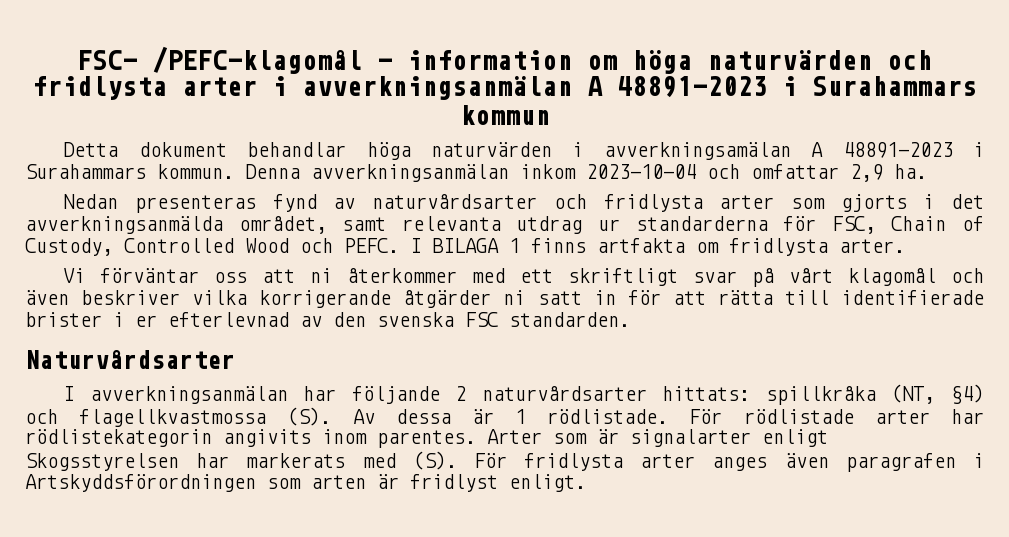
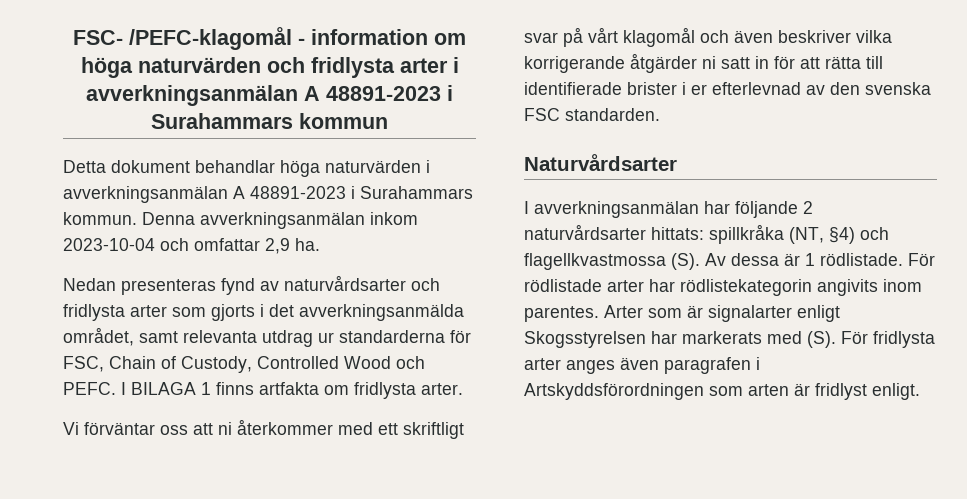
- Detta dokument behandlar höga naturvärden i avverkningsamälan A 48891-2023 i Surahammars kommun.
+ Detta dokument behandlar höga naturvärden i avverkningsanmälan A 48891-2023 i Surahammars kommun.

